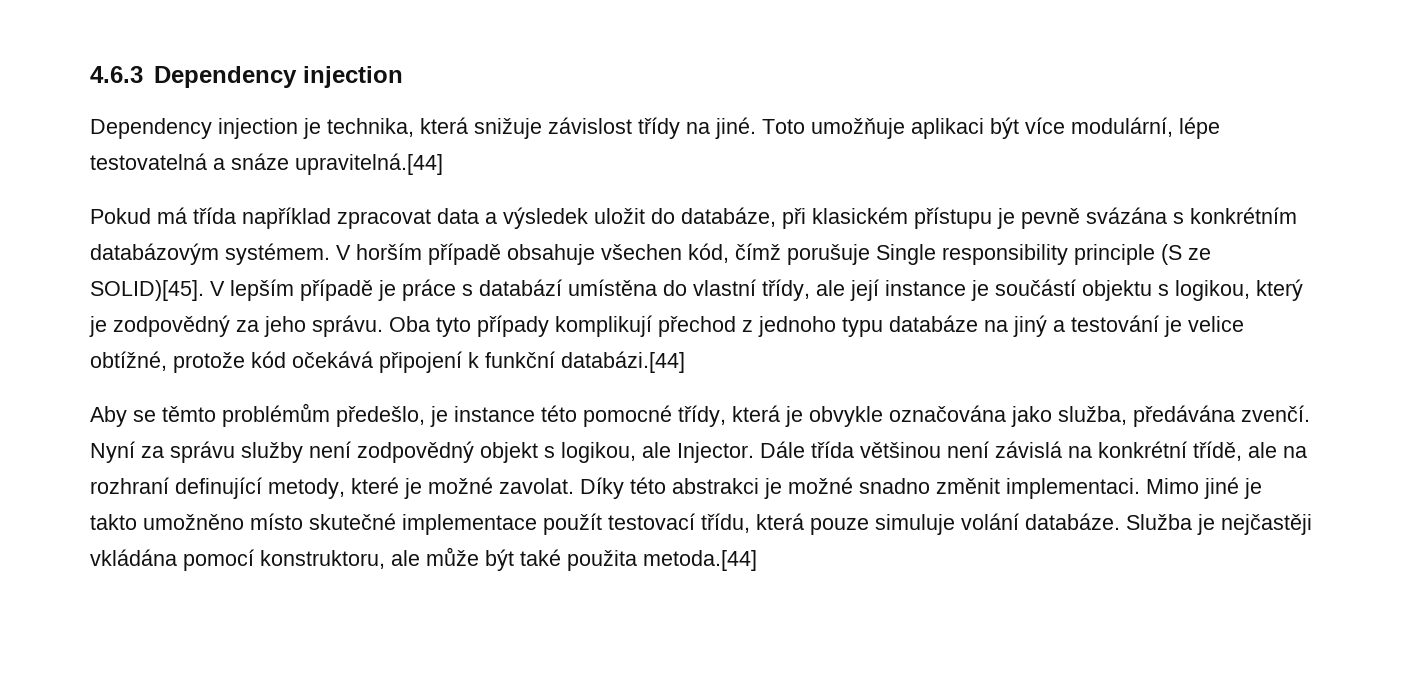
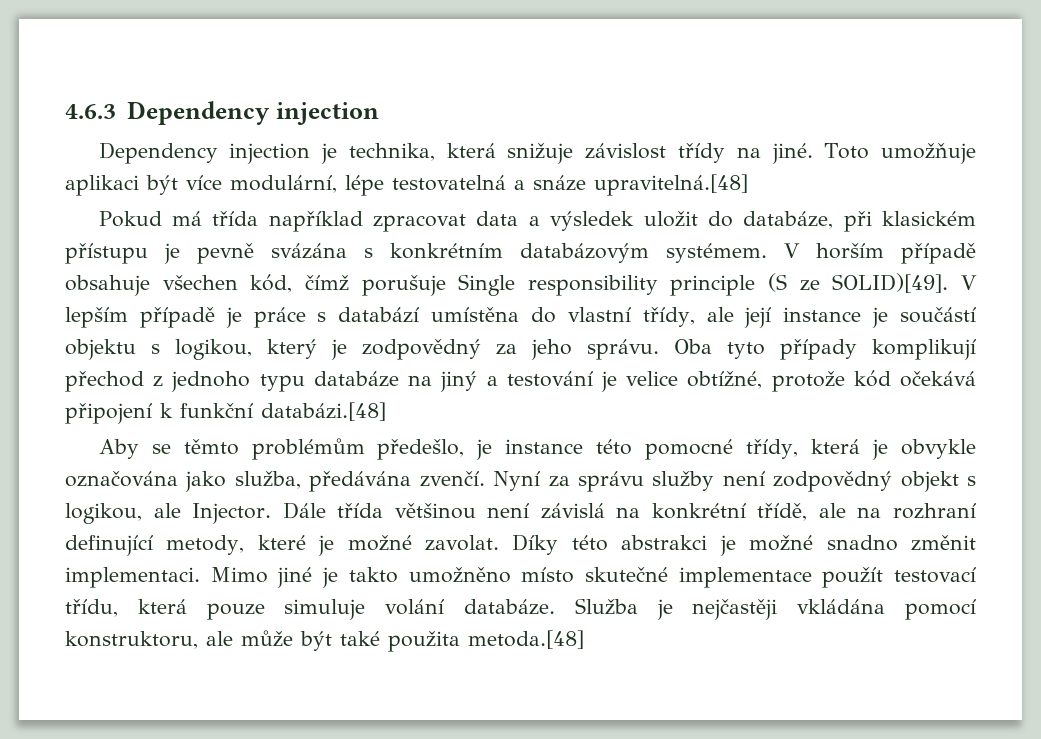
- Toto umožňuje aplikaci být více modulární, lépe testovatelná a snáze upravitelná.[44]
+ Toto umožňuje aplikaci být více modulární, lépe testovatelná a snáze upravitelná.[48]
- V horším případě obsahuje všechen kód, čímž porušuje Single responsibility principle (S ze SOLID)[45].
+ V horším případě obsahuje všechen kód, čímž porušuje Single responsibility principle (S ze SOLID)[49].
- Oba tyto případy komplikují přechod z jednoho typu databáze na jiný a testování je velice obtížné, protože kód očekává připojení k funkční databázi.[44]
+ Oba tyto případy komplikují přechod z jednoho typu databáze na jiný a testování je velice obtížné, protože kód očekává připojení k funkční databázi.[48]
- Služba je nejčastěji vkládána pomocí konstruktoru, ale může být také použita metoda.[44]
+ Služba je nejčastěji vkládána pomocí konstruktoru, ale může být také použita metoda.[48]

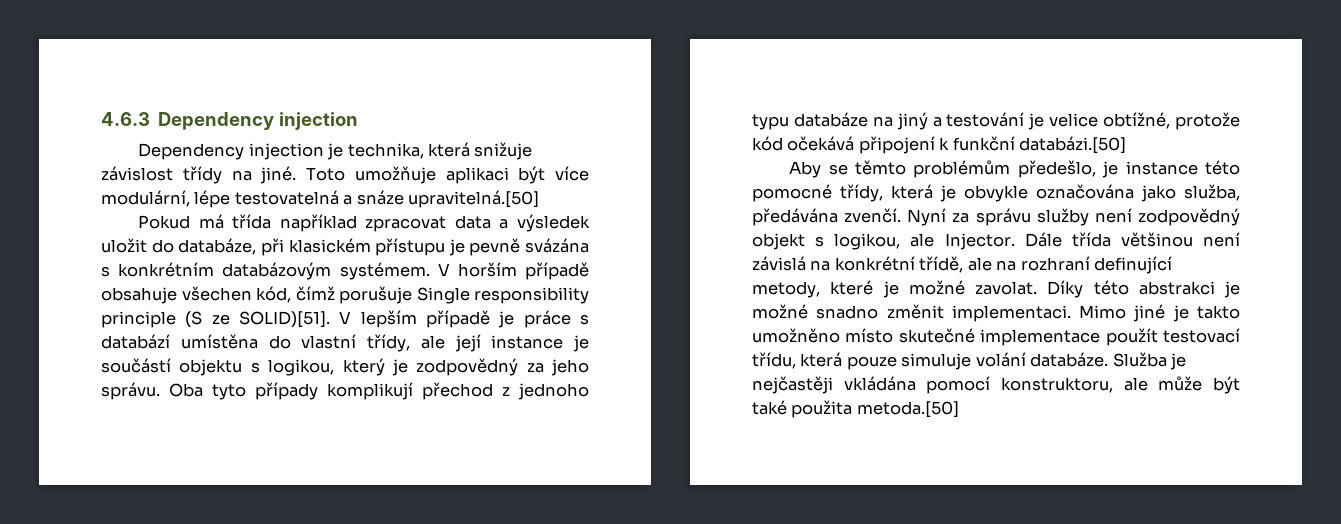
- Toto umožňuje aplikaci být více modulární, lépe testovatelná a snáze upravitelná.[48]
+ Toto umožňuje aplikaci být více modulární, lépe testovatelná a snáze upravitelná.[50]
- V horším případě obsahuje všechen kód, čímž porušuje Single responsibility principle (S ze SOLID)[49].
+ V horším případě obsahuje všechen kód, čímž porušuje Single responsibility principle (S ze SOLID)[51].
- Oba tyto případy komplikují přechod z jednoho typu databáze na jiný a testování je velice obtížné, protože kód očekává připojení k funkční databázi.[48]
+ Oba tyto případy komplikují přechod z jednoho typu databáze na jiný a testování je velice obtížné, protože kód očekává připojení k funkční databázi.[50]
- Služba je nejčastěji vkládána pomocí konstruktoru, ale může být také použita metoda.[48]
+ Služba je nejčastěji vkládána pomocí konstruktoru, ale může být také použita metoda.[50]

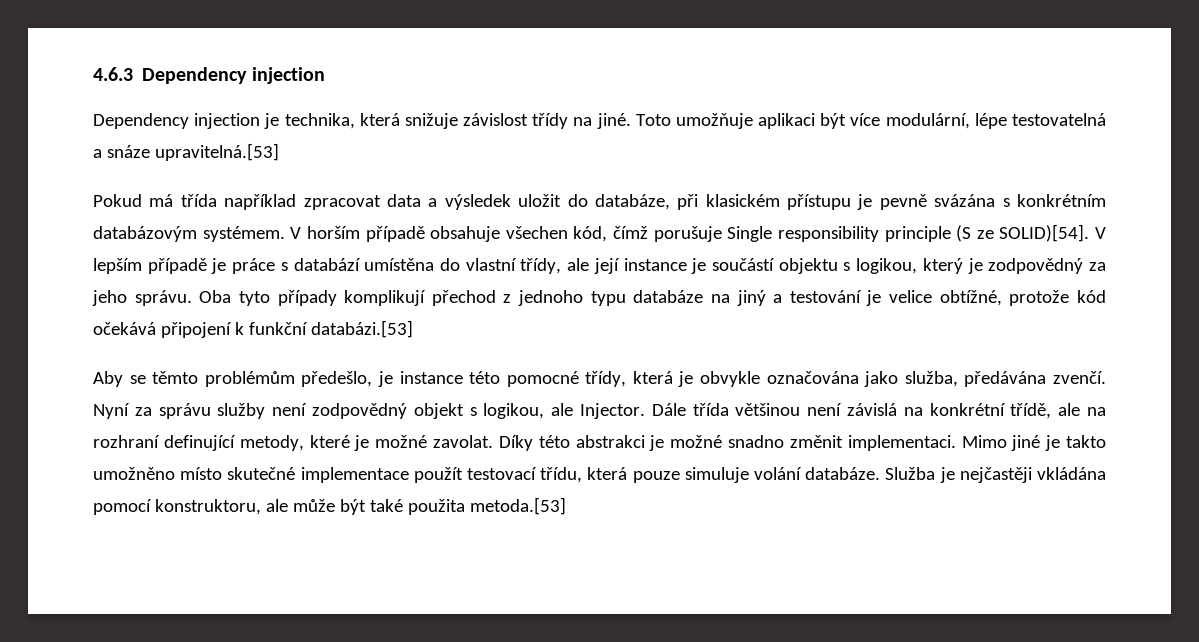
- Toto umožňuje aplikaci být více modulární, lépe testovatelná a snáze upravitelná.[50]
+ Toto umožňuje aplikaci být více modulární, lépe testovatelná a snáze upravitelná.[53]
- V horším případě obsahuje všechen kód, čímž porušuje Single responsibility principle (S ze SOLID)[51].
+ V horším případě obsahuje všechen kód, čímž porušuje Single responsibility principle (S ze SOLID)[54].
- Oba tyto případy komplikují přechod z jednoho typu databáze na jiný a testování je velice obtížné, protože kód očekává připojení k funkční databázi.[50]
+ Oba tyto případy komplikují přechod z jednoho typu databáze na jiný a testování je velice obtížné, protože kód očekává připojení k funkční databázi.[53]
- Služba je nejčastěji vkládána pomocí konstruktoru, ale může být také použita metoda.[50]
+ Služba je nejčastěji vkládána pomocí konstruktoru, ale může být také použita metoda.[53]

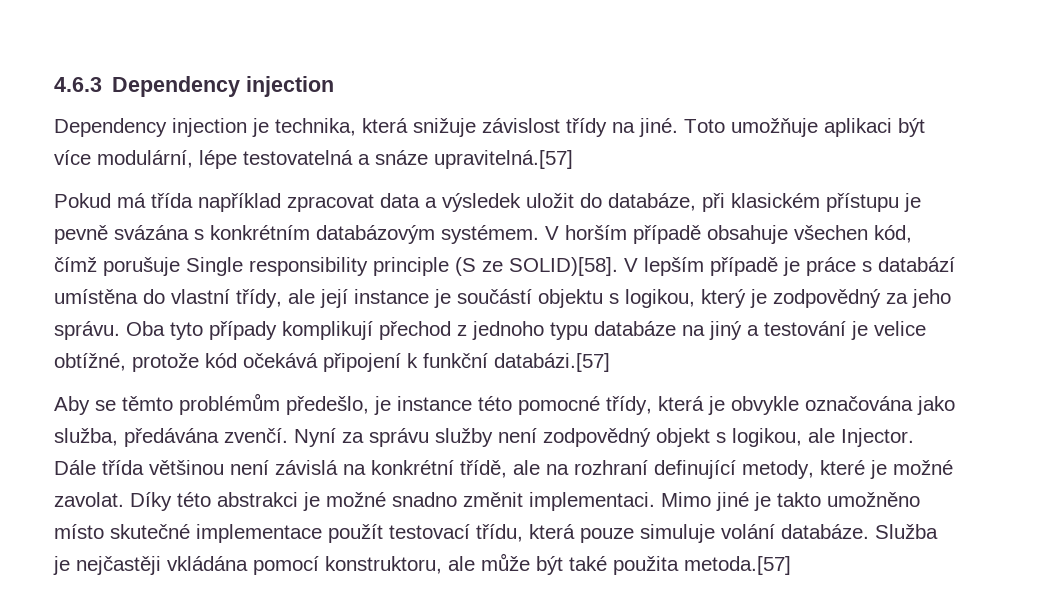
- Toto umožňuje aplikaci být více modulární, lépe testovatelná a snáze upravitelná.[53]
+ Toto umožňuje aplikaci být více modulární, lépe testovatelná a snáze upravitelná.[57]
- V horším případě obsahuje všechen kód, čímž porušuje Single responsibility principle (S ze SOLID)[54].
+ V horším případě obsahuje všechen kód, čímž porušuje Single responsibility principle (S ze SOLID)[58].
- Oba tyto případy komplikují přechod z jednoho typu databáze na jiný a testování je velice obtížné, protože kód očekává připojení k funkční databázi.[53]
+ Oba tyto případy komplikují přechod z jednoho typu databáze na jiný a testování je velice obtížné, protože kód očekává připojení k funkční databázi.[57]
- Služba je nejčastěji vkládána pomocí konstruktoru, ale může být také použita metoda.[53]
+ Služba je nejčastěji vkládána pomocí konstruktoru, ale může být také použita metoda.[57]

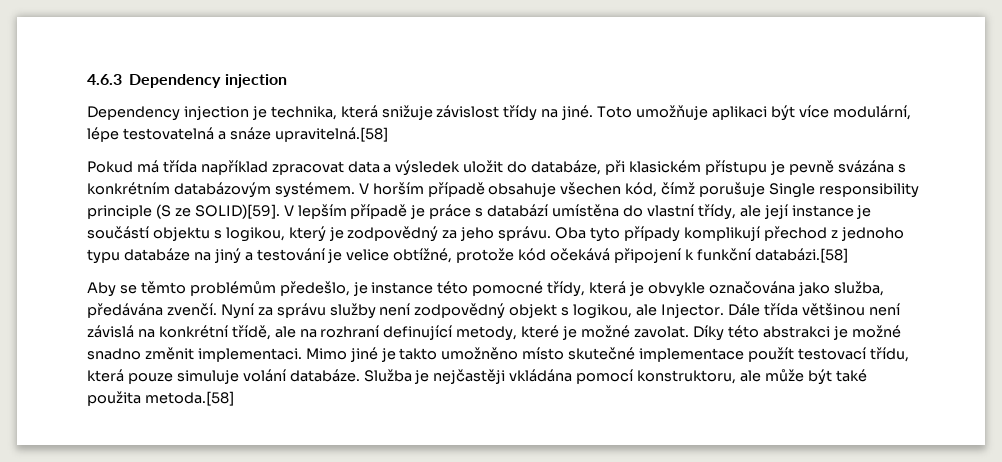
- Toto umožňuje aplikaci být více modulární, lépe testovatelná a snáze upravitelná.[57]
+ Toto umožňuje aplikaci být více modulární, lépe testovatelná a snáze upravitelná.[58]
- V horším případě obsahuje všechen kód, čímž porušuje Single responsibility principle (S ze SOLID)[58].
+ V horším případě obsahuje všechen kód, čímž porušuje Single responsibility principle (S ze SOLID)[59].
- Oba tyto případy komplikují přechod z jednoho typu databáze na jiný a testování je velice obtížné, protože kód očekává připojení k funkční databázi.[57]
+ Oba tyto případy komplikují přechod z jednoho typu databáze na jiný a testování je velice obtížné, protože kód očekává připojení k funkční databázi.[58]
- Služba je nejčastěji vkládána pomocí konstruktoru, ale může být také použita metoda.[57]
+ Služba je nejčastěji vkládána pomocí konstruktoru, ale může být také použita metoda.[58]

